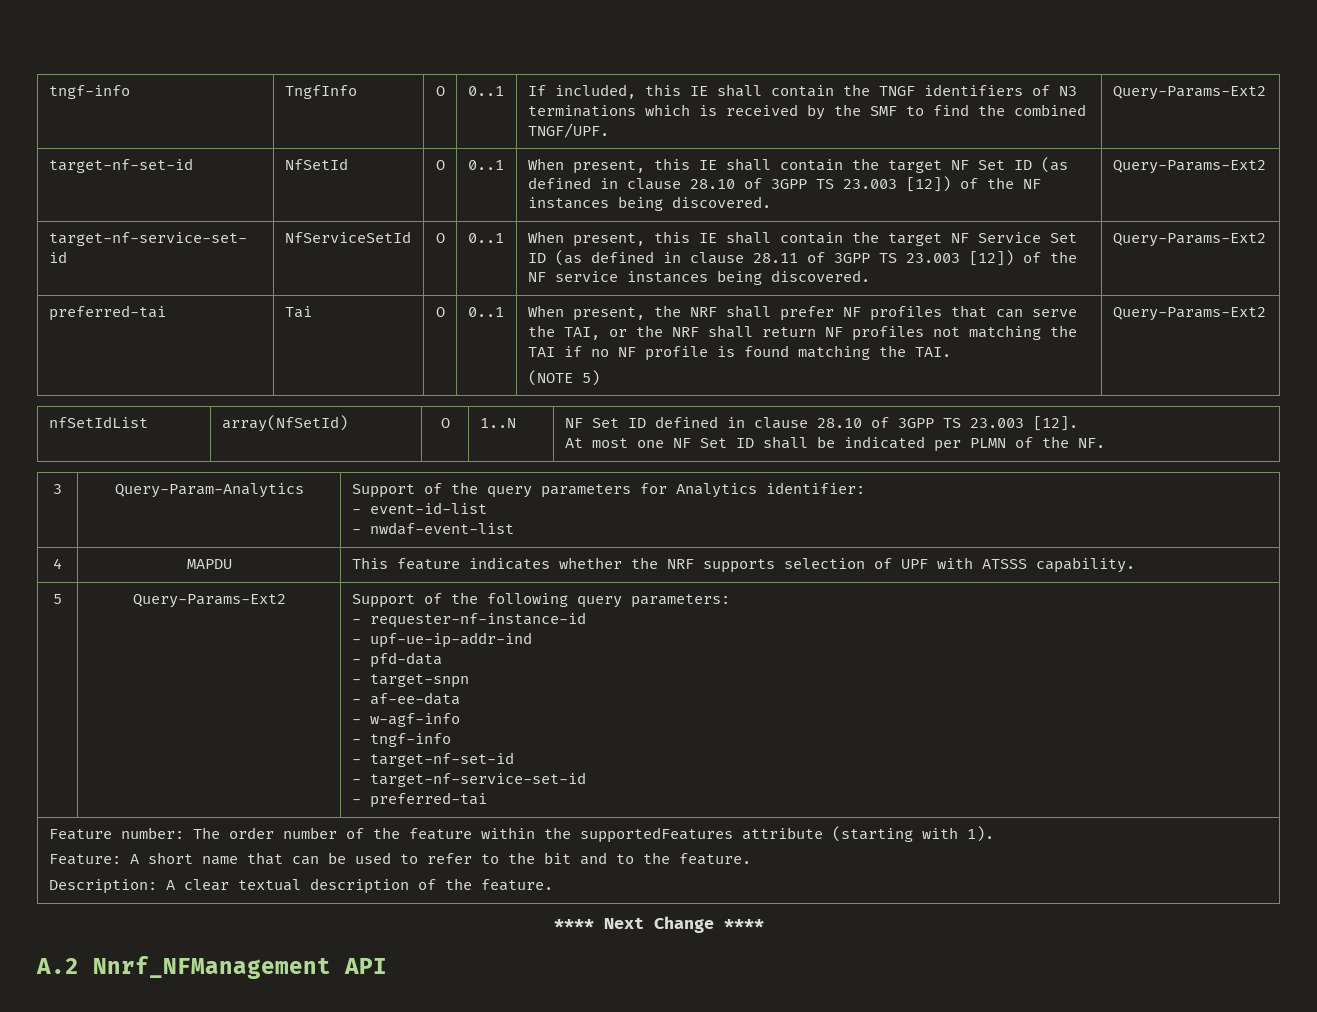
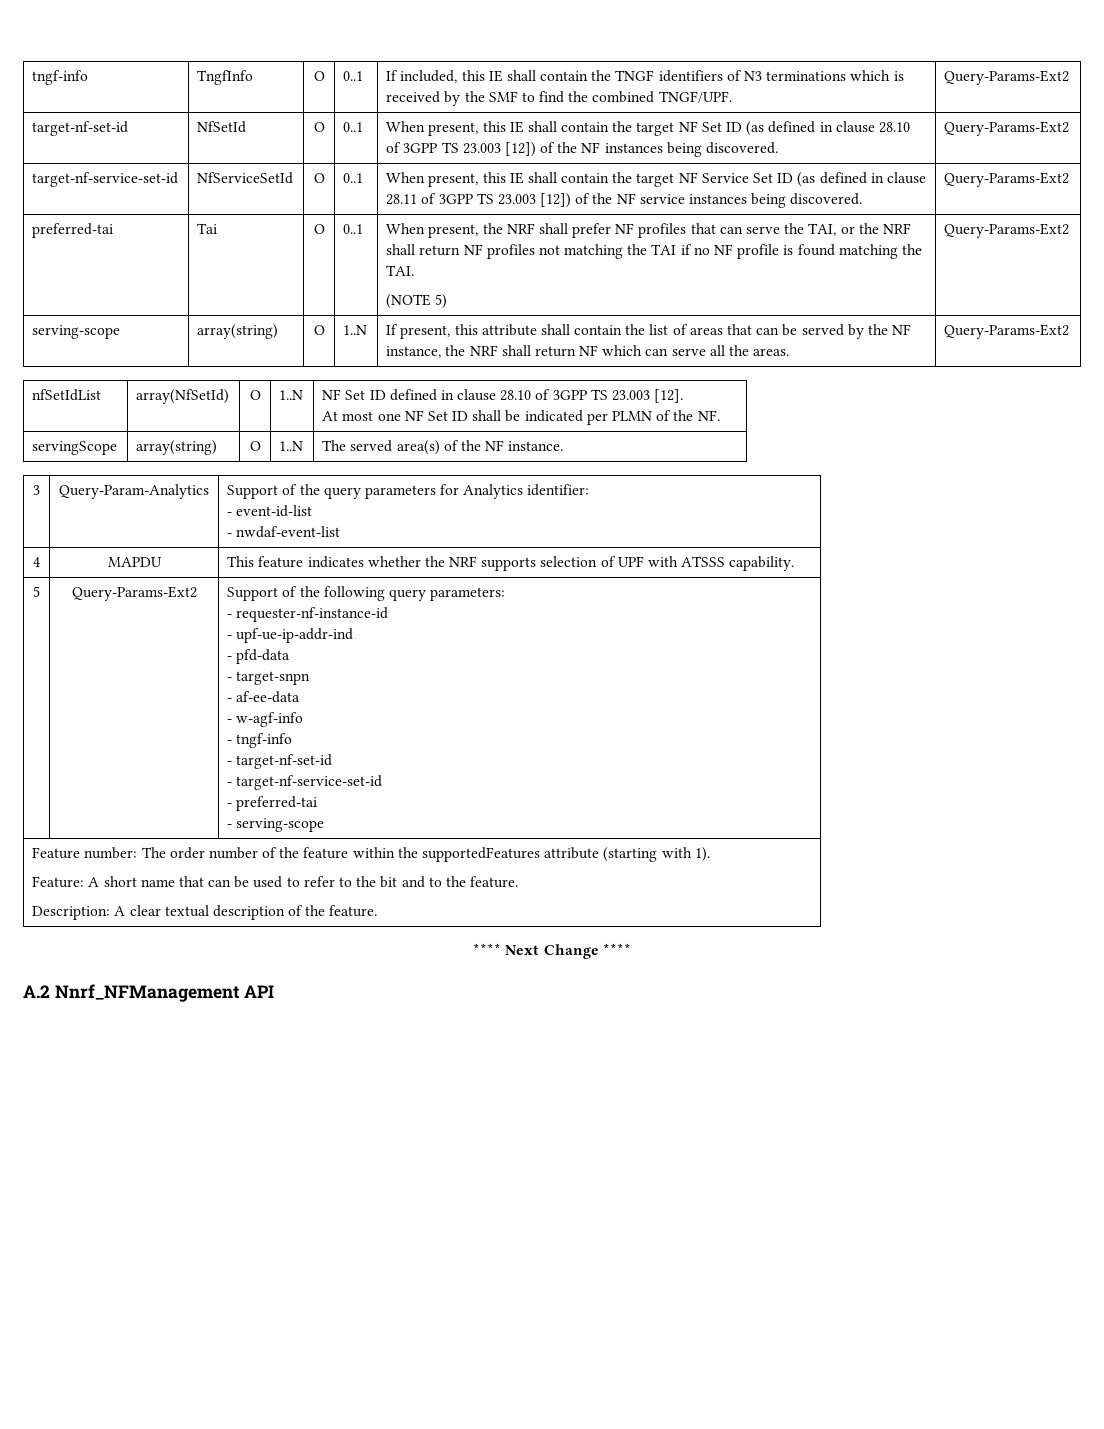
+ serving-scope | array(string) | O | 1..N | If present, this attribute shall contain the list of areas that can be served by the NF instance, the NRF shall return NF which can serve all the areas. | Query-Params-Ext2
+ servingScope | array(string) | O | 1..N | The served area(s) of the NF instance.
  5 | Query-Params-Ext2 | Support of the following query parameters:
  - requester-nf-instance-id
  - upf-ue-ip-addr-ind
  - pfd-data
  - target-snpn
  - af-ee-data
  - w-agf-info
  - tngf-info
  - target-nf-set-id
  - target-nf-service-set-id
  - preferred-tai
+ - serving-scope

